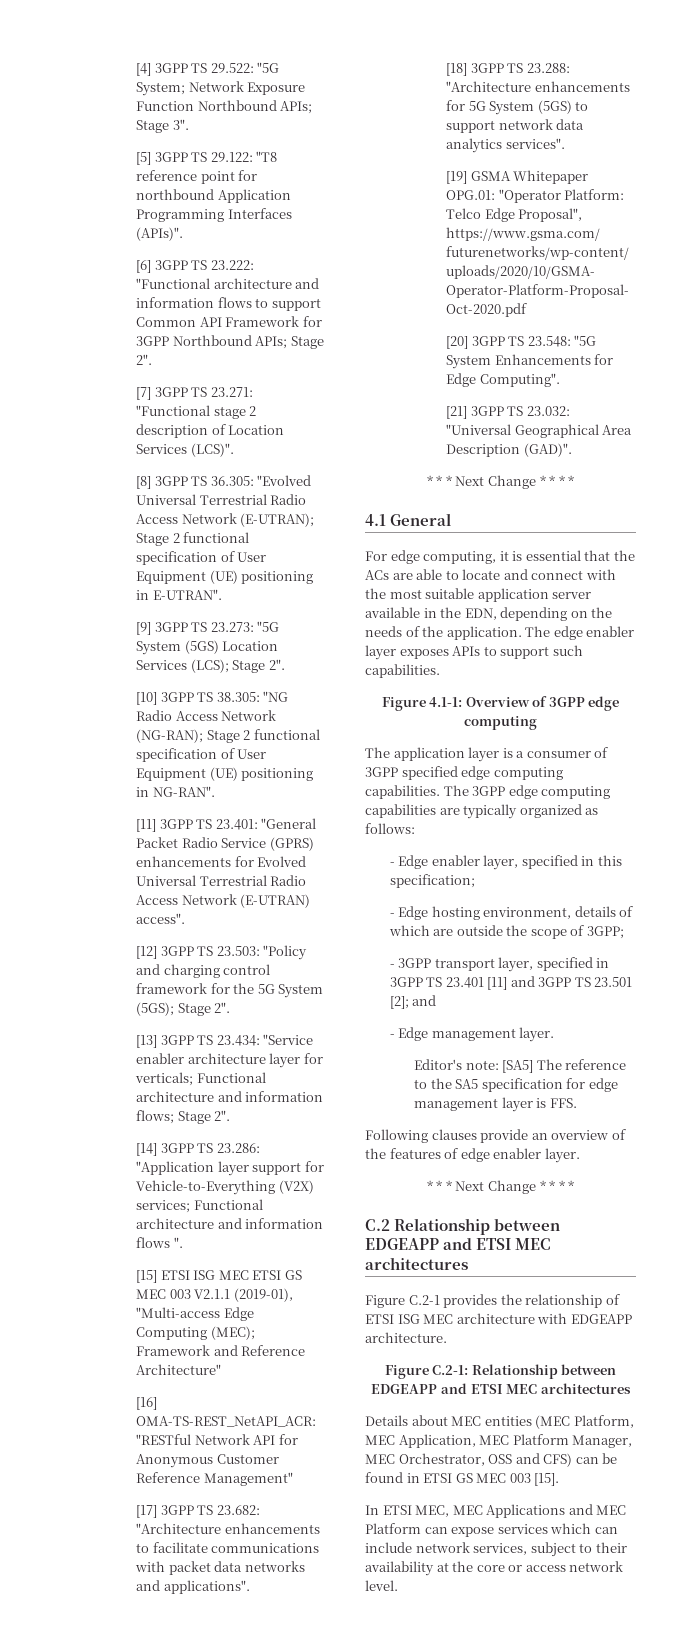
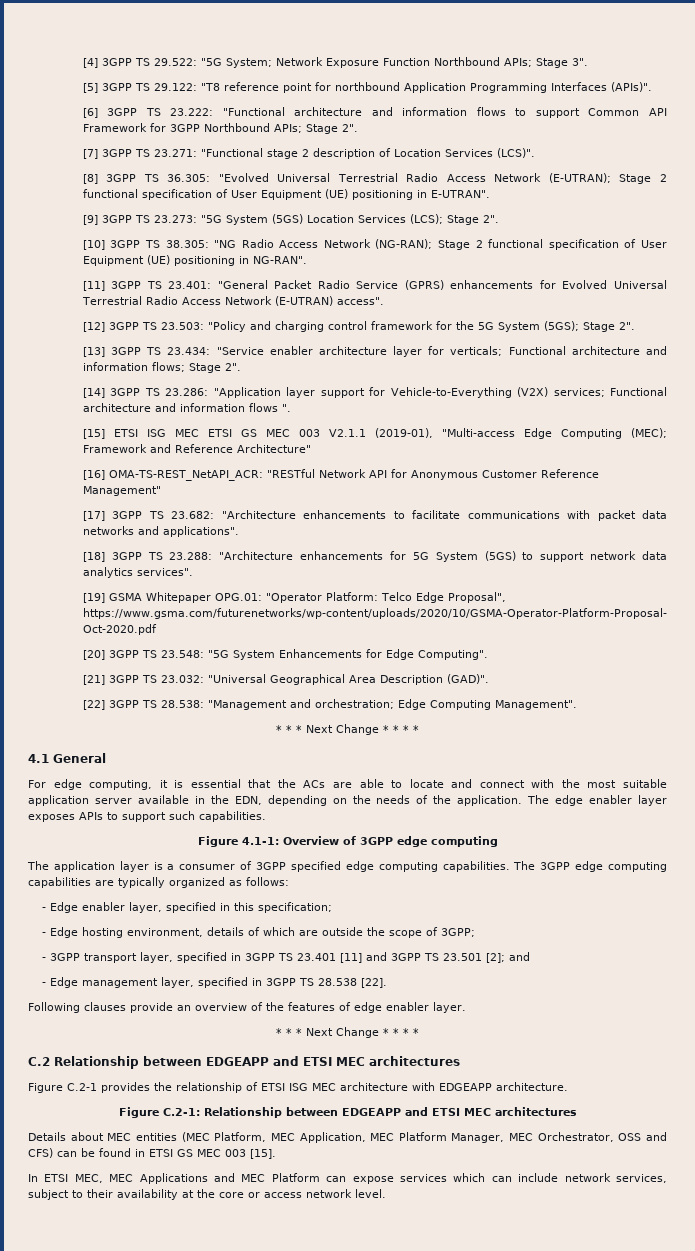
+ [22] 3GPP TS 28.538: "Management and orchestration; Edge Computing Management".
- - Edge management layer.
- Editor's note: [SA5] The reference to the SA5 specification for edge management layer is FFS.
+ - Edge management layer, specified in 3GPP TS 28.538 [22].

